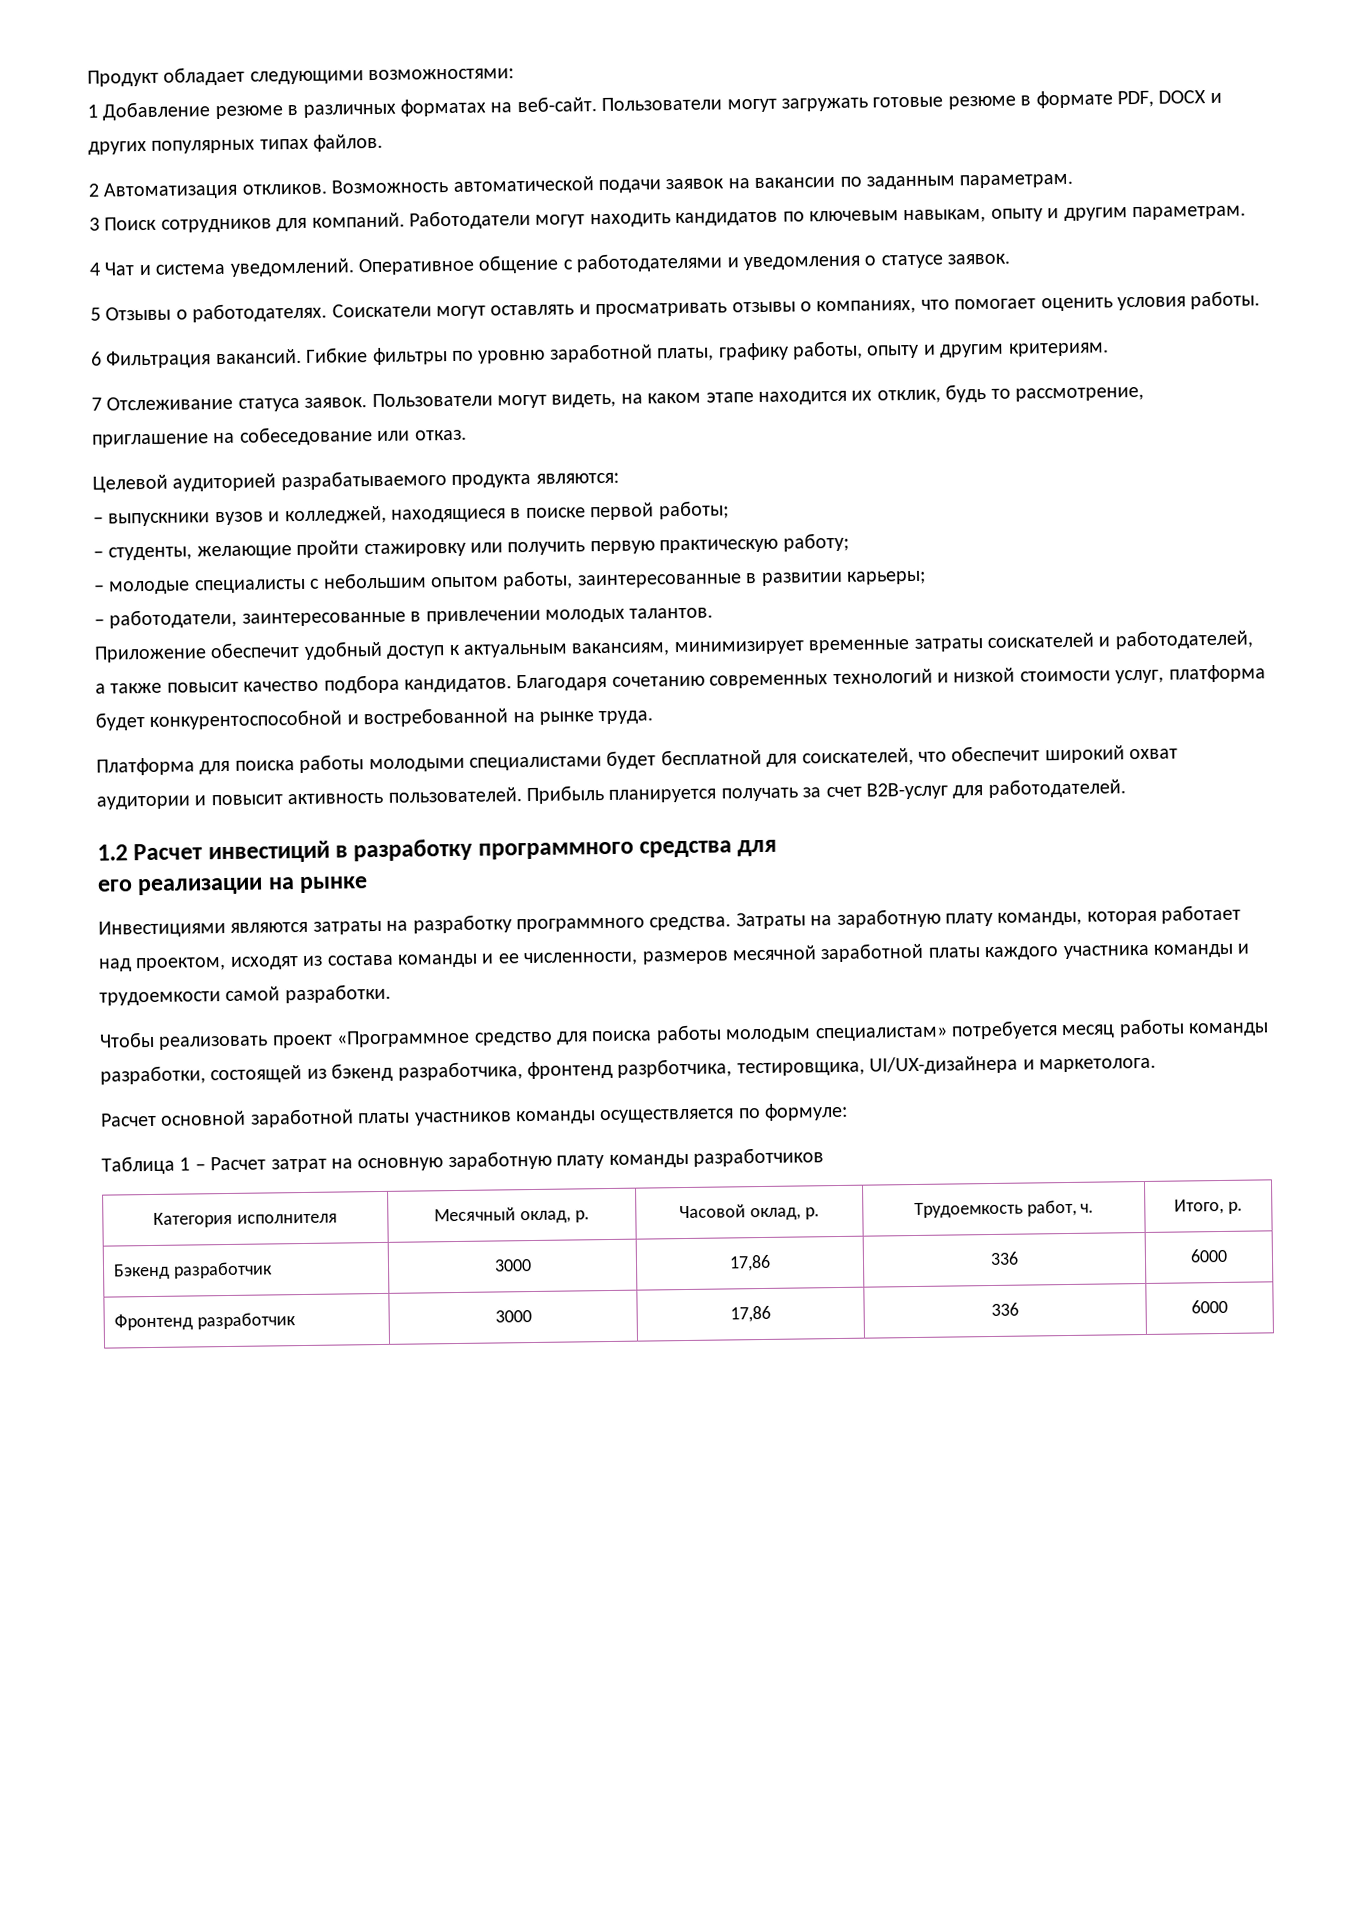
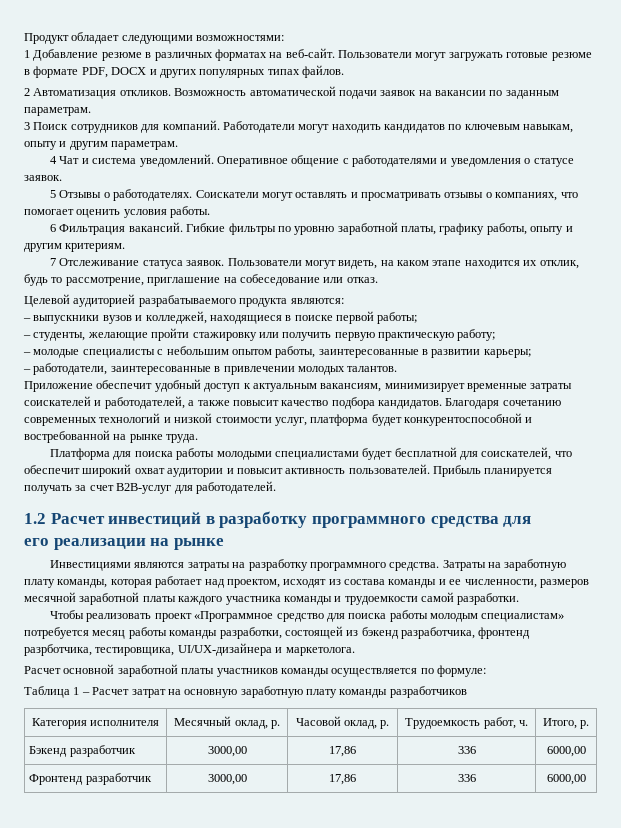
- Бэкенд разработчик | 3000 | 17,86 | 336 | 6000
+ Бэкенд разработчик | 3000,00 | 17,86 | 336 | 6000,00
- Фронтенд разработчик | 3000 | 17,86 | 336 | 6000
+ Фронтенд разработчик | 3000,00 | 17,86 | 336 | 6000,00

